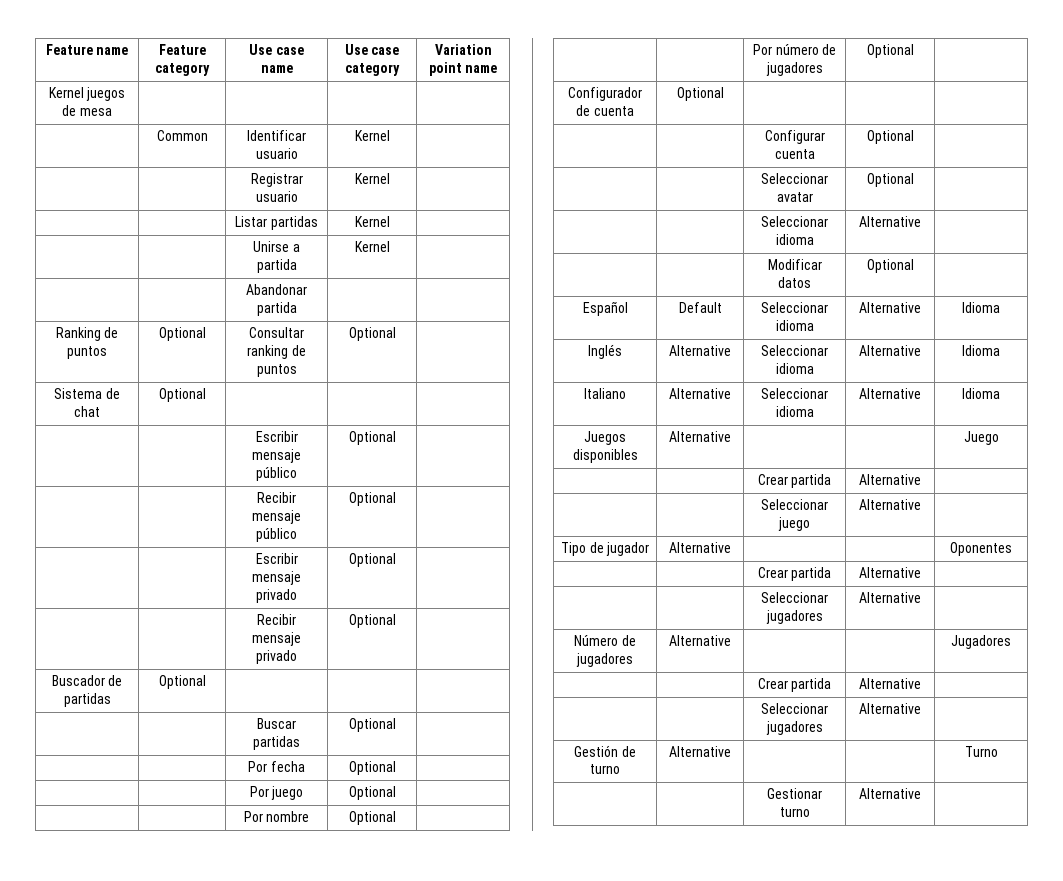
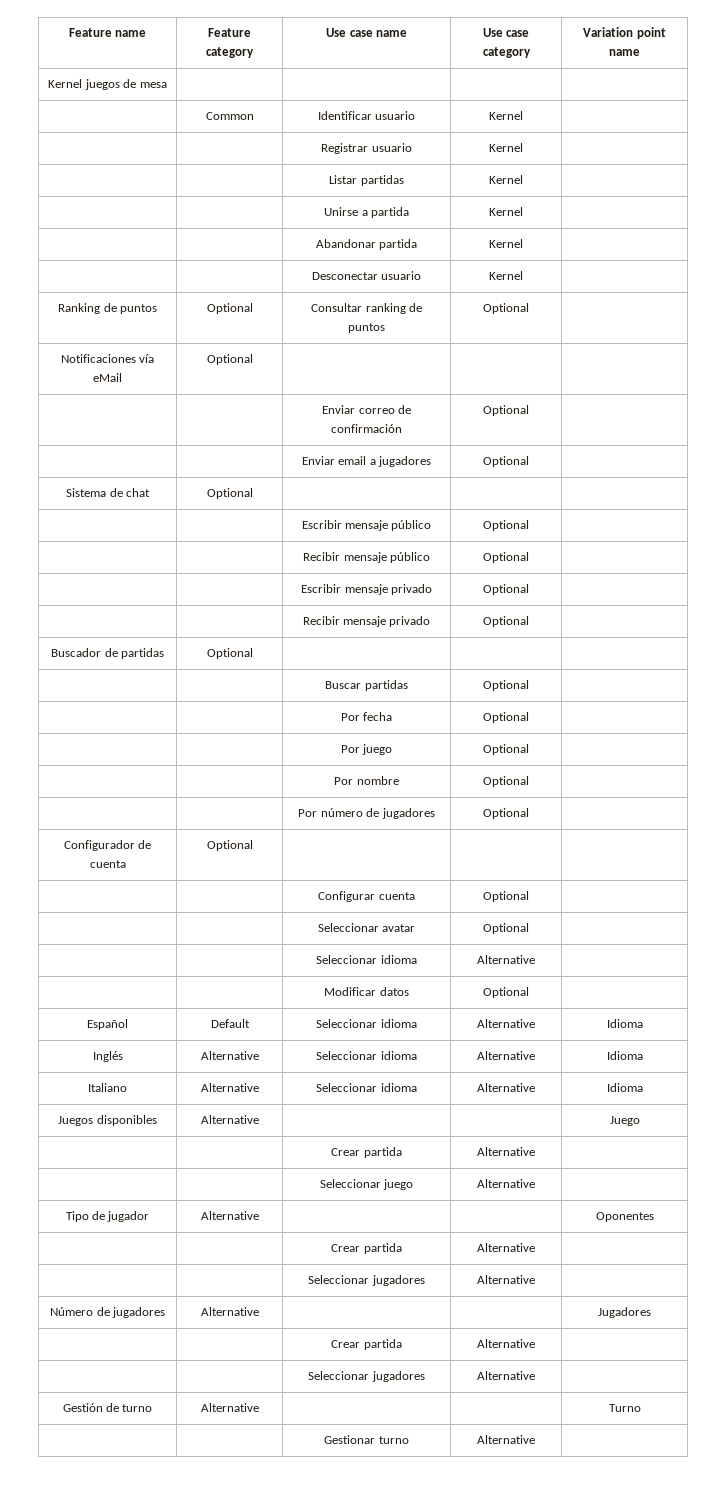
- | | Abandonar partida | |
+ | | Abandonar partida | Kernel |
+ | | Desconectar usuario | Kernel |
+ Notificaciones vía eMail | Optional | | |
+ | | Enviar correo de confirmación | Optional |
+ | | Enviar email a jugadores | Optional |

